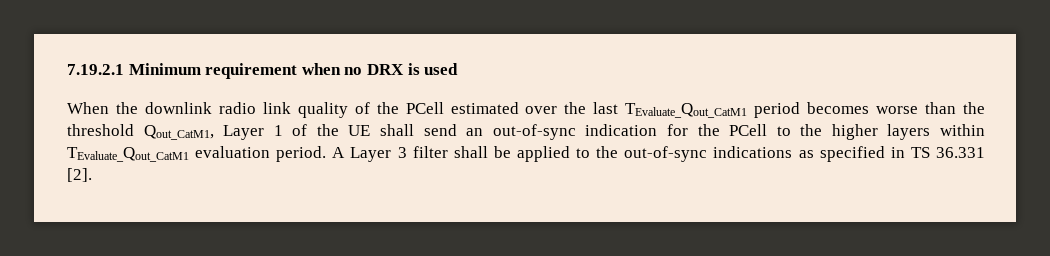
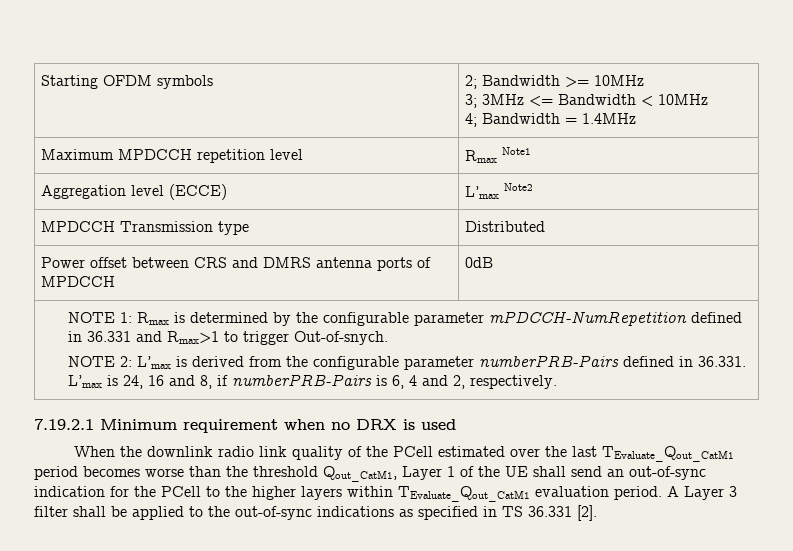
+ Starting OFDM symbols | 2; Bandwidth >= 10MHz
+ 3; 3MHz <= Bandwidth < 10MHz
+ 4; Bandwidth = 1.4MHz
+ Maximum MPDCCH repetition level | Rmax Note1
+ Aggregation level (ECCE) | L’max Note2
+ MPDCCH Transmission type | Distributed
+ Power offset between CRS and DMRS antenna ports of MPDCCH | 0dB
+ NOTE 1: Rmax is determined by the configurable parameter mPDCCH-NumRepetition defined in 36.331 and Rmax>1 to trigger Out-of-snych.
+ NOTE 2: L’max is derived from the configurable parameter numberPRB-Pairs defined in 36.331. L’max is 24, 16 and 8, if numberPRB-Pairs is 6, 4 and 2, respectively.

